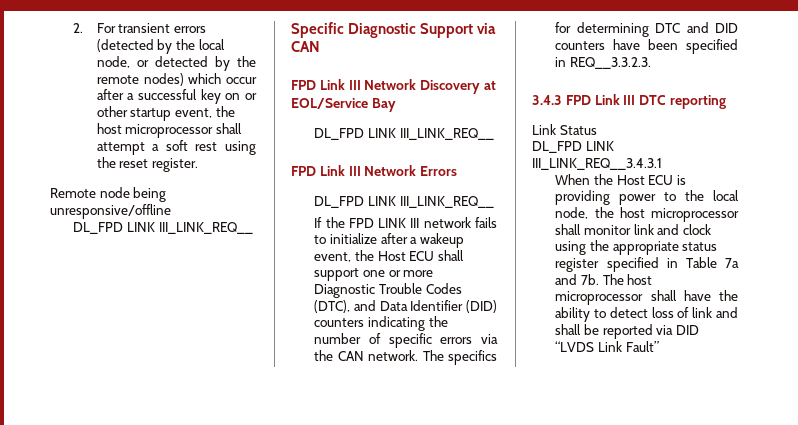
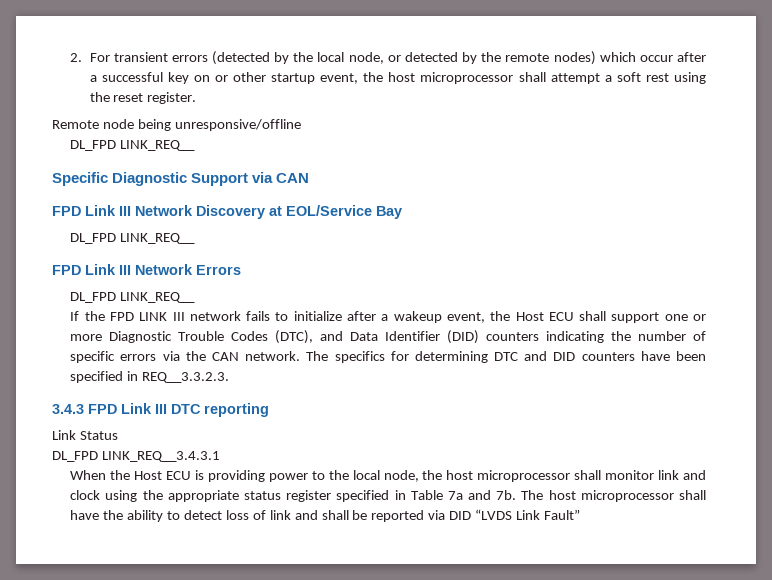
  Remote node being unresponsive/offline
- DL_FPD LINK III_LINK_REQ__
+ DL_FPD LINK_REQ__
  FPD Link III Network Discovery at EOL/Service Bay
- DL_FPD LINK III_LINK_REQ__
+ DL_FPD LINK_REQ__
  FPD Link III Network Errors
- DL_FPD LINK III_LINK_REQ__
+ DL_FPD LINK_REQ__
- DL_FPD LINK III_LINK_REQ__3.4.3.1
+ DL_FPD LINK_REQ__3.4.3.1

